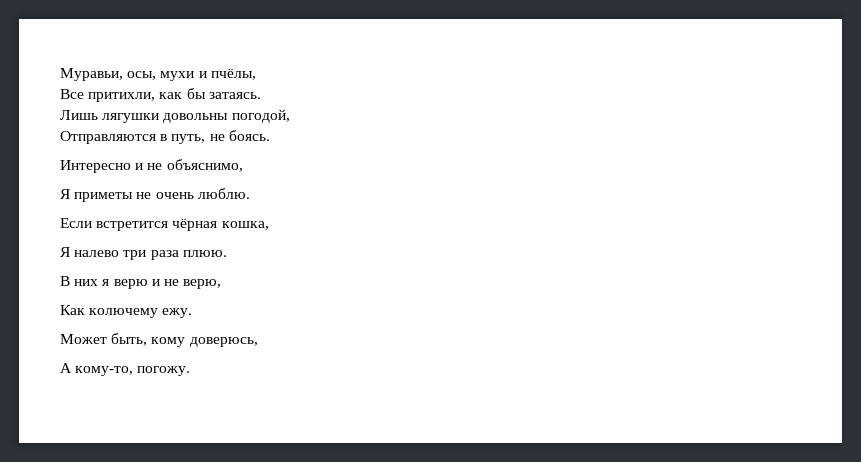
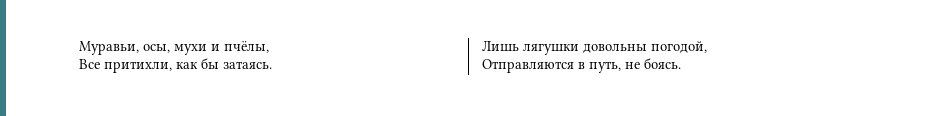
- Интересно и не объяснимо,
- Я приметы не очень люблю.
- Если встретится чёрная кошка,
- Я налево три раза плюю.
- В них я верю и не верю,
- Как колючему ежу.
- Может быть, кому доверюсь,
- А кому-то, погожу.

